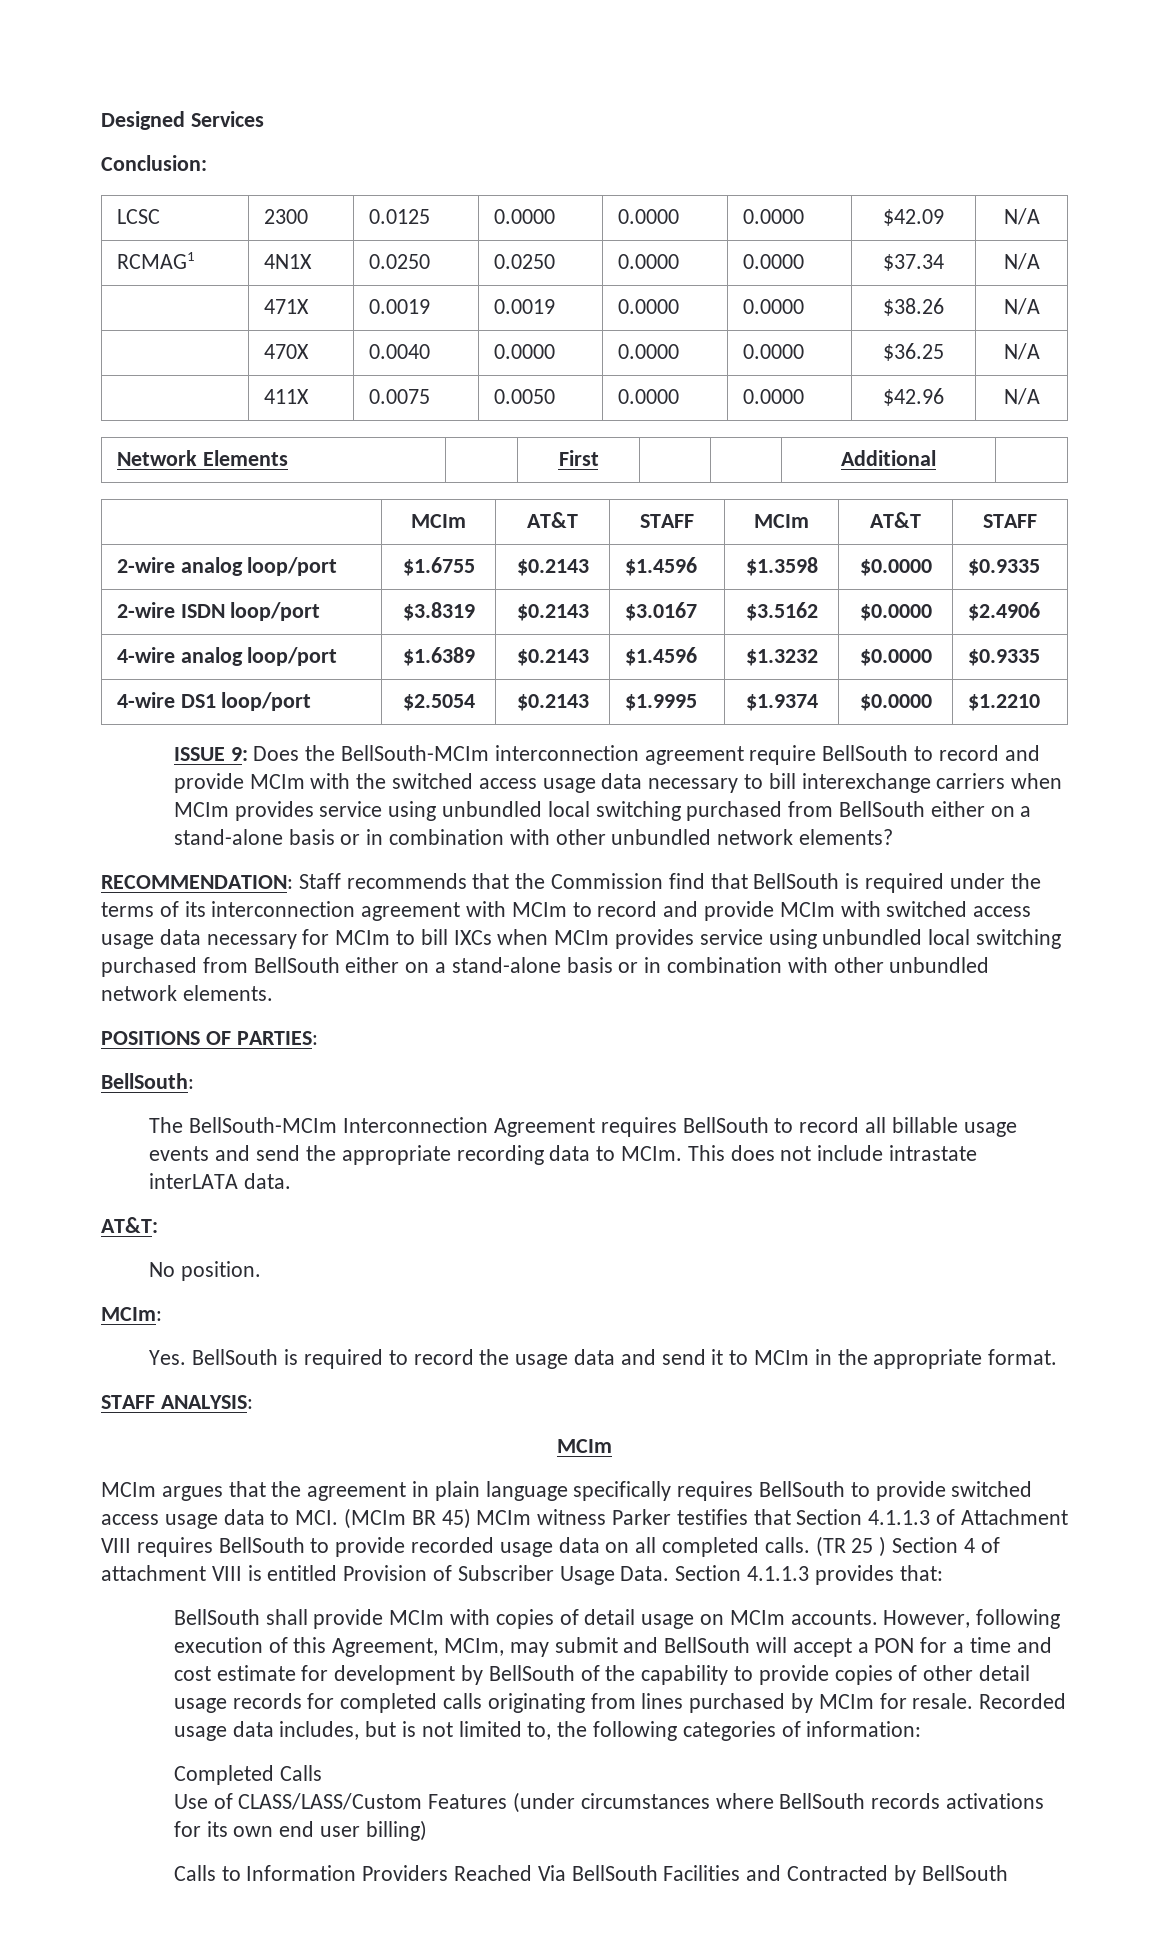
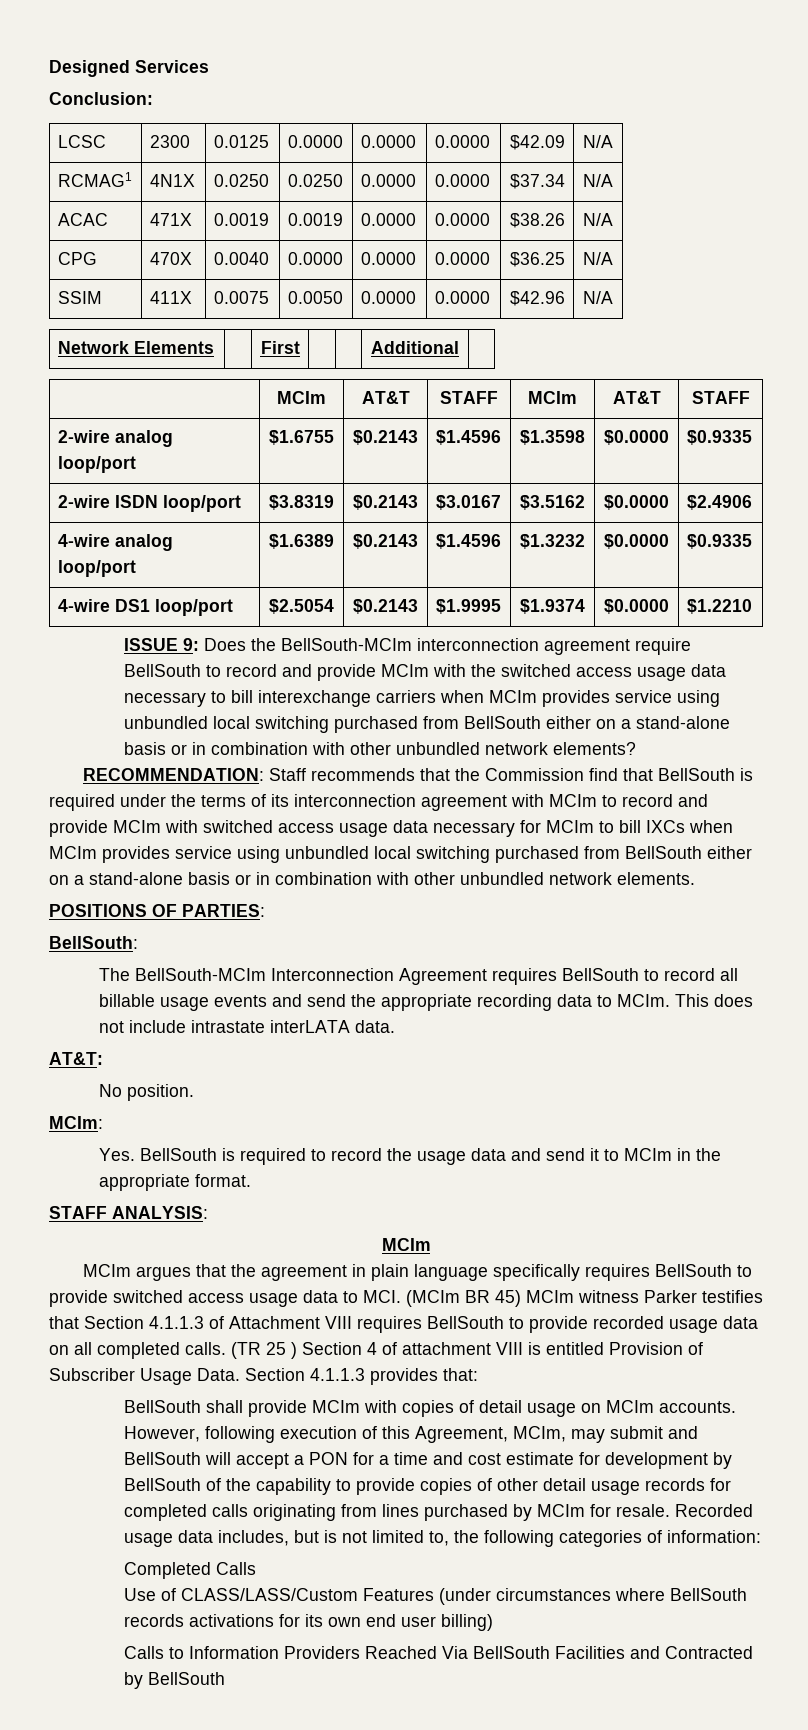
- | 471X | 0.0019 | 0.0019 | 0.0000 | 0.0000 | $38.26 | N/A
+ ACAC | 471X | 0.0019 | 0.0019 | 0.0000 | 0.0000 | $38.26 | N/A
- | 470X | 0.0040 | 0.0000 | 0.0000 | 0.0000 | $36.25 | N/A
+ CPG | 470X | 0.0040 | 0.0000 | 0.0000 | 0.0000 | $36.25 | N/A
- | 411X | 0.0075 | 0.0050 | 0.0000 | 0.0000 | $42.96 | N/A
+ SSIM | 411X | 0.0075 | 0.0050 | 0.0000 | 0.0000 | $42.96 | N/A

